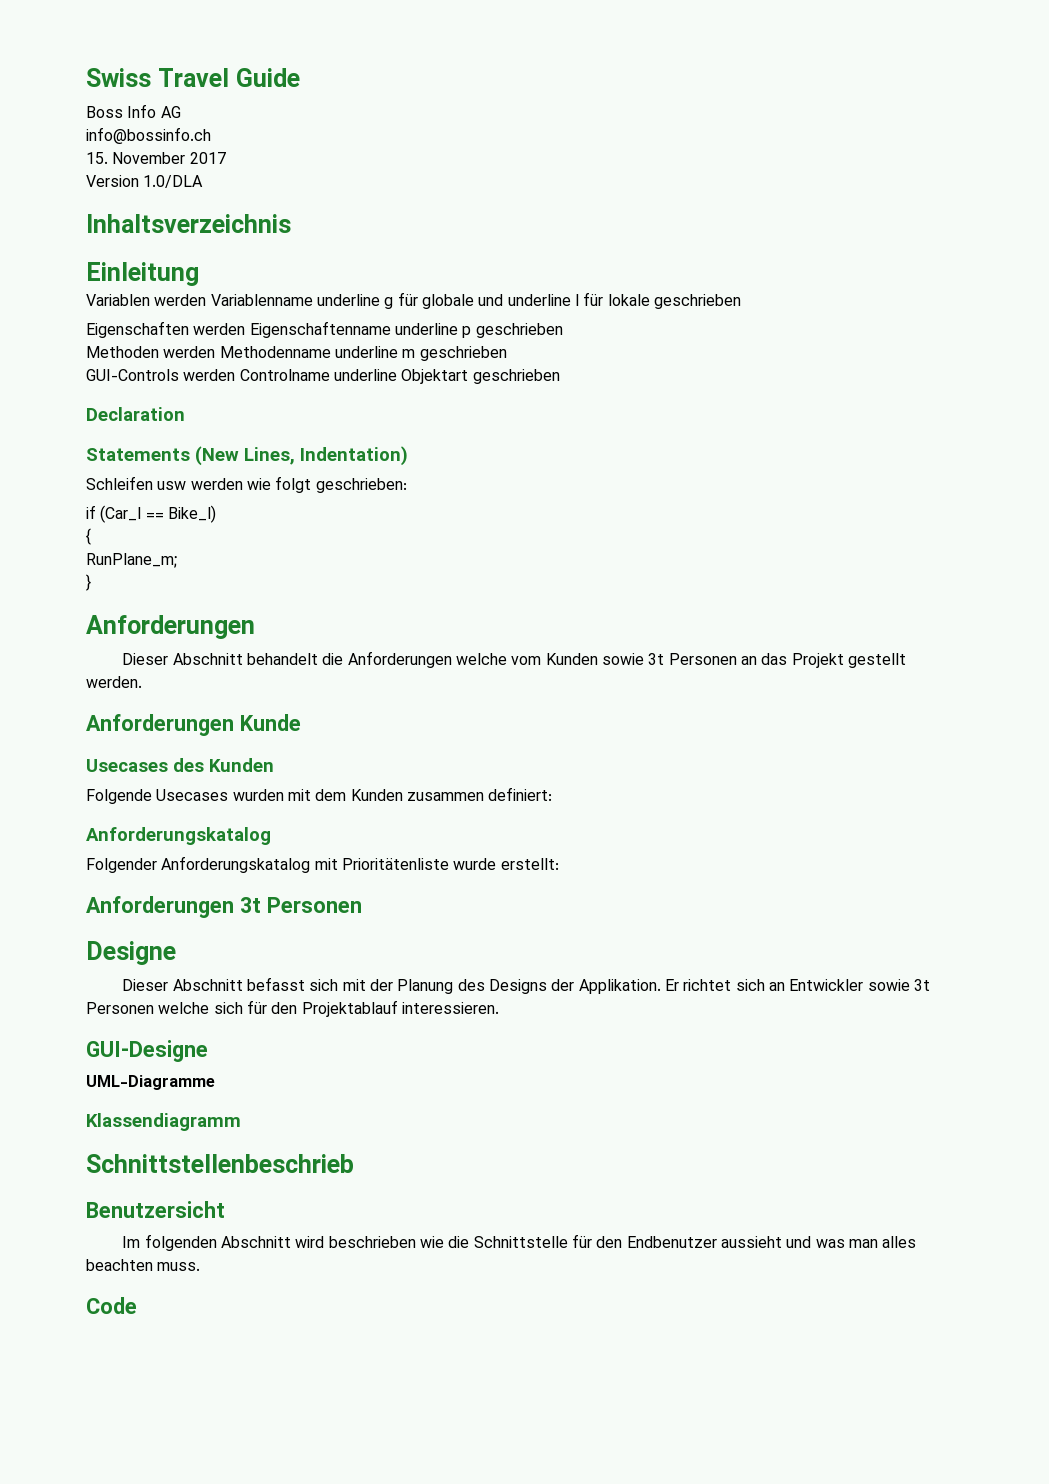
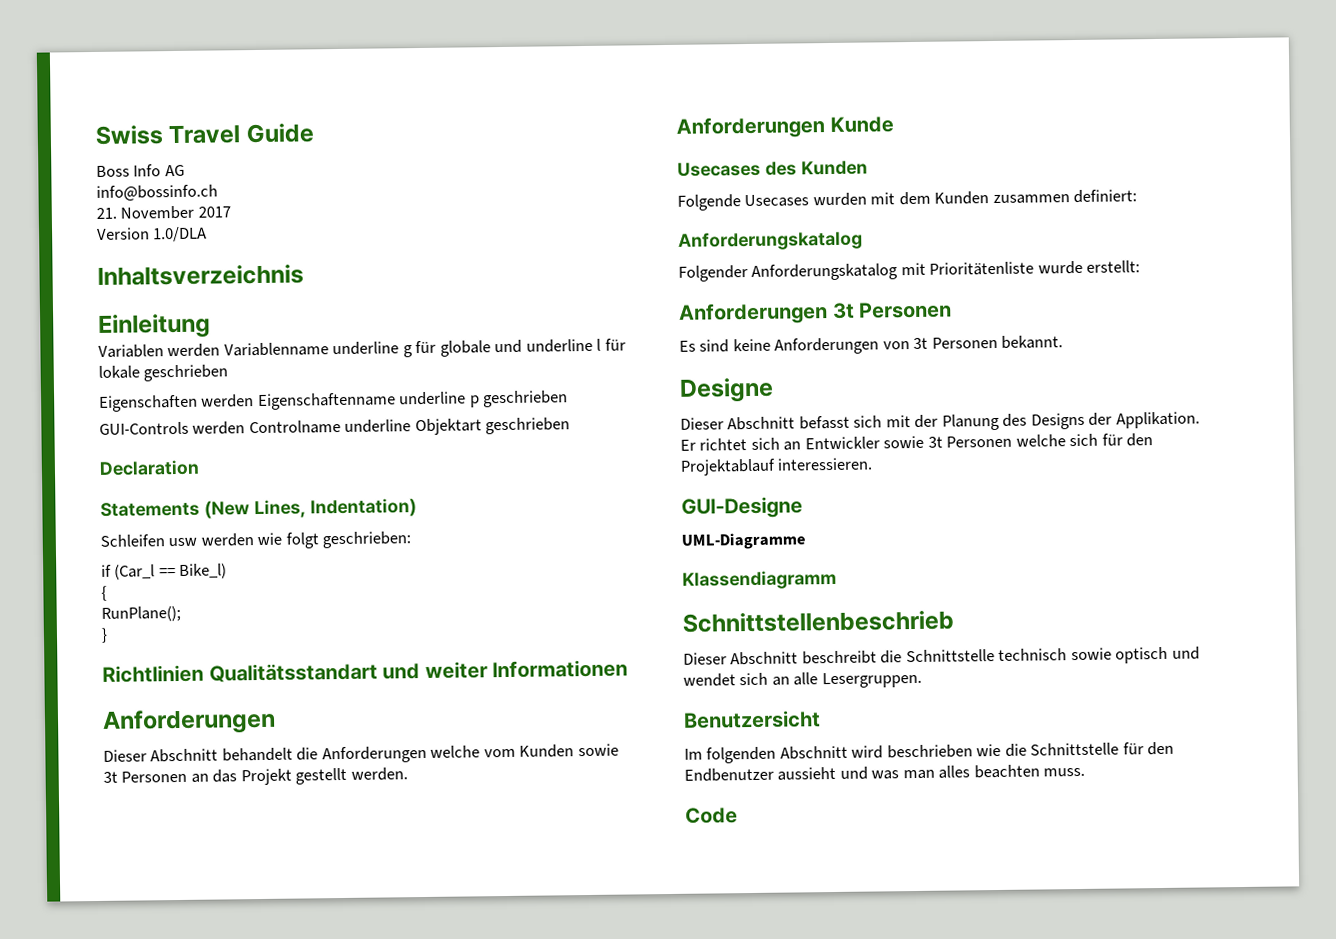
- 15. November 2017
+ 21. November 2017
- Methoden werden Methodenname underline m geschrieben
- RunPlane_m;
+ RunPlane();
+ Richtlinien Qualitätsstandart und weiter Informationen
+ Es sind keine Anforderungen von 3t Personen bekannt.
+ Dieser Abschnitt beschreibt die Schnittstelle technisch sowie optisch und wendet sich an alle Lesergruppen.

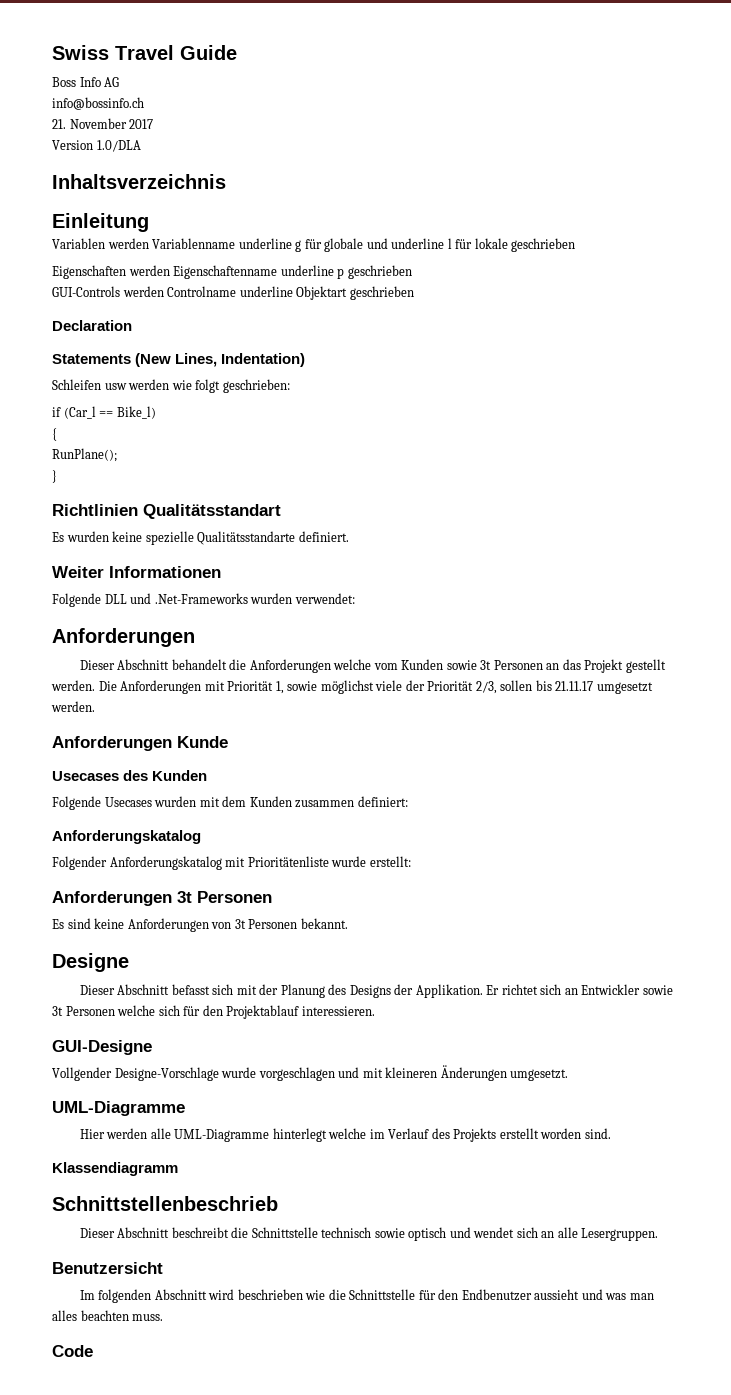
- Richtlinien Qualitätsstandart und weiter Informationen
+ Richtlinien Qualitätsstandart
+ Es wurden keine spezielle Qualitätsstandarte definiert.
+ Weiter Informationen
+ Folgende DLL und .Net-Frameworks wurden verwendet:
+ Die Anforderungen mit Priorität 1, sowie möglichst viele der Priorität 2/3, sollen bis 21.11.17 umgesetzt werden.
+ Vollgender Designe-Vorschlage wurde vorgeschlagen und mit kleineren Änderungen umgesetzt.
  UML-Diagramme
+ Hier werden alle UML-Diagramme hinterlegt welche im Verlauf des Projekts erstellt worden sind.

